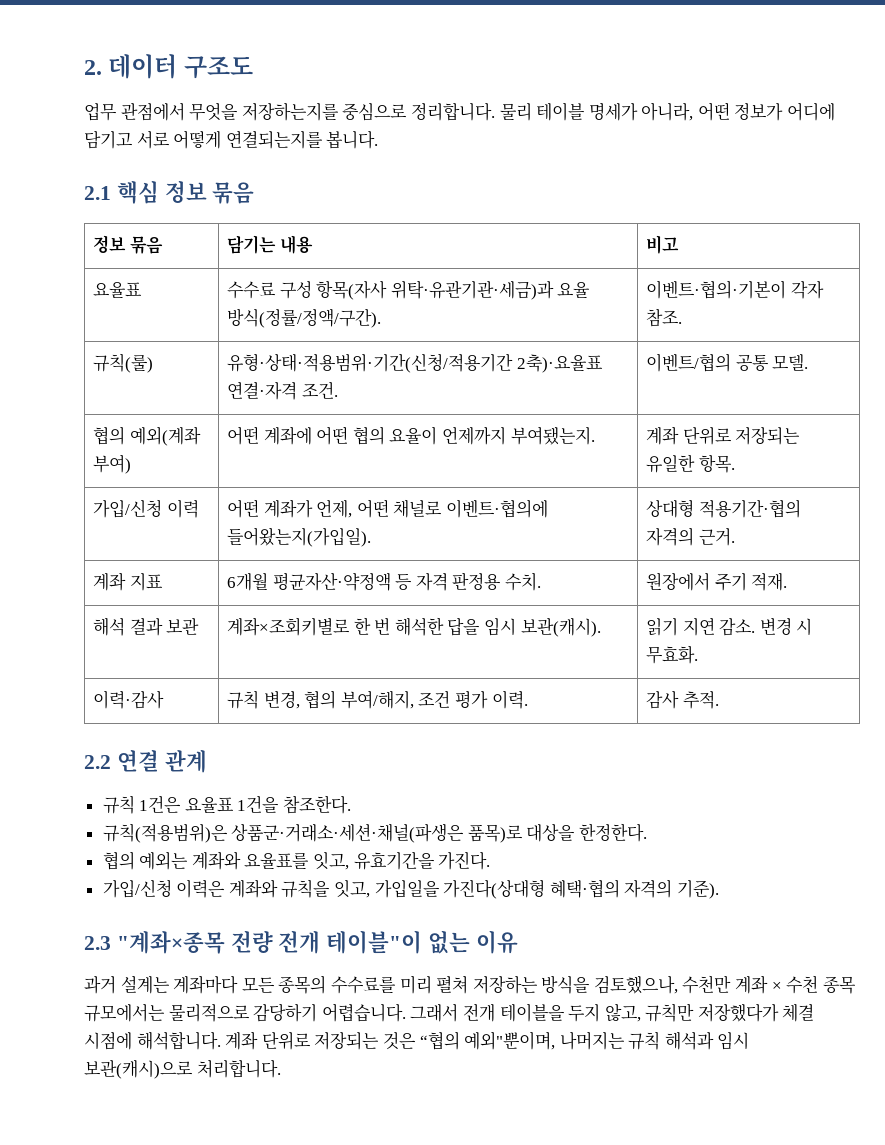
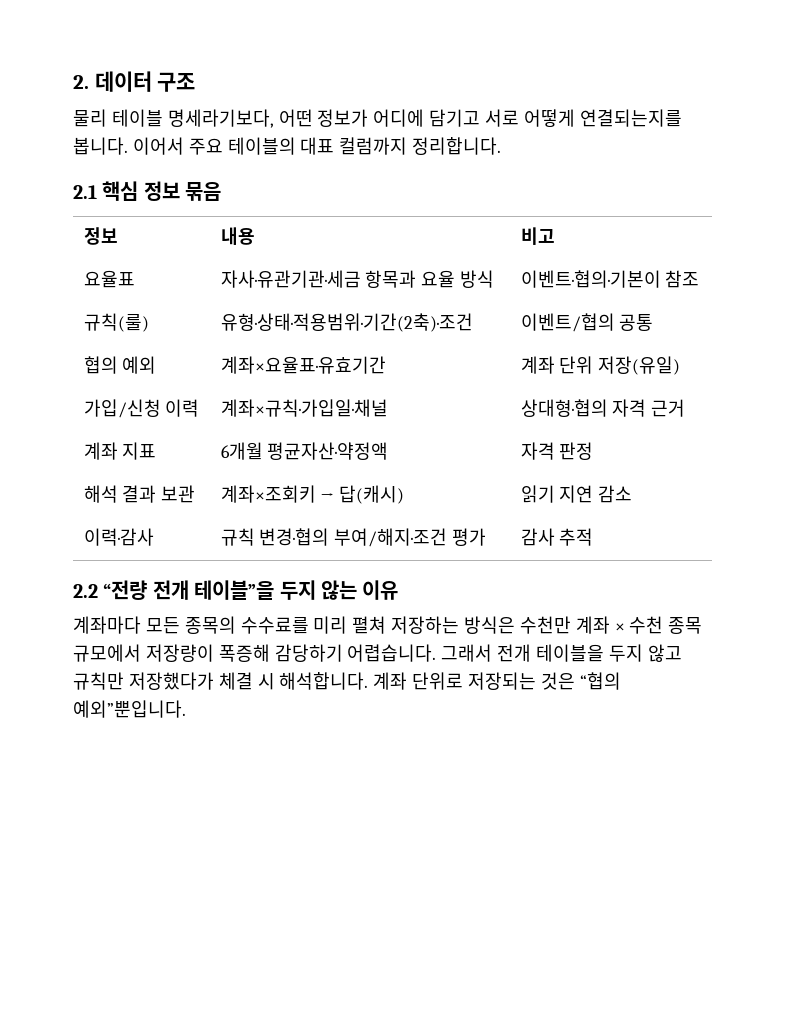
- 2. 데이터 구조도
- 업무 관점에서 무엇을 저장하는지를 중심으로 정리합니다. 물리 테이블 명세가 아니라, 어떤 정보가 어디에 담기고 서로 어떻게 연결되는지를 봅니다.
+ 2. 데이터 구조
+ 물리 테이블 명세라기보다, 어떤 정보가 어디에 담기고 서로 어떻게 연결되는지를 봅니다. 이어서 주요 테이블의 대표 컬럼까지 정리합니다.
- 정보 묶음 | 담기는 내용 | 비고
+ 정보 | 내용 | 비고
- 요율표 | 수수료 구성 항목(자사 위탁·유관기관·세금)과 요율 방식(정률/정액/구간). | 이벤트·협의·기본이 각자 참조.
+ 요율표 | 자사·유관기관·세금 항목과 요율 방식 | 이벤트·협의·기본이 참조
- 규칙(룰) | 유형·상태·적용범위·기간(신청/적용기간 2축)·요율표 연결·자격 조건. | 이벤트/협의 공통 모델.
- 협의 예외(계좌 부여) | 어떤 계좌에 어떤 협의 요율이 언제까지 부여됐는지. | 계좌 단위로 저장되는 유일한 항목.
- 가입/신청 이력 | 어떤 계좌가 언제, 어떤 채널로 이벤트·협의에 들어왔는지(가입일). | 상대형 적용기간·협의 자격의 근거.
- 계좌 지표 | 6개월 평균자산·약정액 등 자격 판정용 수치. | 원장에서 주기 적재.
- 해석 결과 보관 | 계좌×조회키별로 한 번 해석한 답을 임시 보관(캐시). | 읽기 지연 감소. 변경 시 무효화.
- 이력·감사 | 규칙 변경, 협의 부여/해지, 조건 평가 이력. | 감사 추적.
+ 규칙(룰) | 유형·상태·적용범위·기간(2축)·조건 | 이벤트/협의 공통
+ 협의 예외 | 계좌×요율표·유효기간 | 계좌 단위 저장(유일)
+ 가입/신청 이력 | 계좌×규칙·가입일·채널 | 상대형·협의 자격 근거
+ 계좌 지표 | 6개월 평균자산·약정액 | 자격 판정
+ 해석 결과 보관 | 계좌×조회키 → 답(캐시) | 읽기 지연 감소
+ 이력·감사 | 규칙 변경·협의 부여/해지·조건 평가 | 감사 추적
- 2.2 연결 관계
- 규칙 1건은 요율표 1건을 참조한다.
- 규칙(적용범위)은 상품군·거래소·세션·채널(파생은 품목)로 대상을 한정한다.
- 협의 예외는 계좌와 요율표를 잇고, 유효기간을 가진다.
- 가입/신청 이력은 계좌와 규칙을 잇고, 가입일을 가진다(상대형 혜택·협의 자격의 기준).
- 2.3 "계좌×종목 전량 전개 테이블"이 없는 이유
+ 2.2 “전량 전개 테이블”을 두지 않는 이유
- 과거 설계는 계좌마다 모든 종목의 수수료를 미리 펼쳐 저장하는 방식을 검토했으나, 수천만 계좌 × 수천 종목 규모에서는 물리적으로 감당하기 어렵습니다.
+ 계좌마다 모든 종목의 수수료를 미리 펼쳐 저장하는 방식은 수천만 계좌 × 수천 종목 규모에서 저장량이 폭증해 감당하기 어렵습니다.
- 그래서 전개 테이블을 두지 않고, 규칙만 저장했다가 체결 시점에 해석합니다.
+ 그래서 전개 테이블을 두지 않고 규칙만 저장했다가 체결 시 해석합니다.
- 계좌 단위로 저장되는 것은 “협의 예외"뿐이며, 나머지는 규칙 해석과 임시 보관(캐시)으로 처리합니다.
+ 계좌 단위로 저장되는 것은 “협의 예외”뿐입니다.

